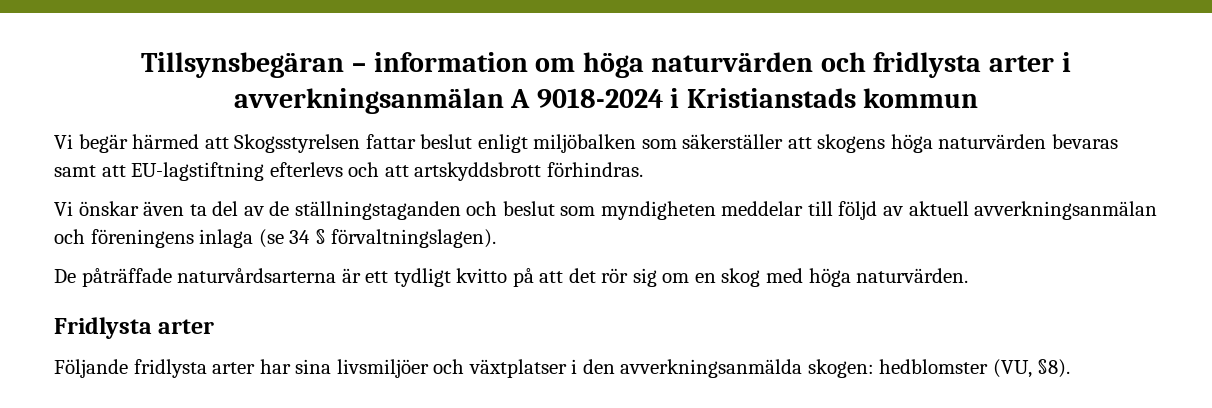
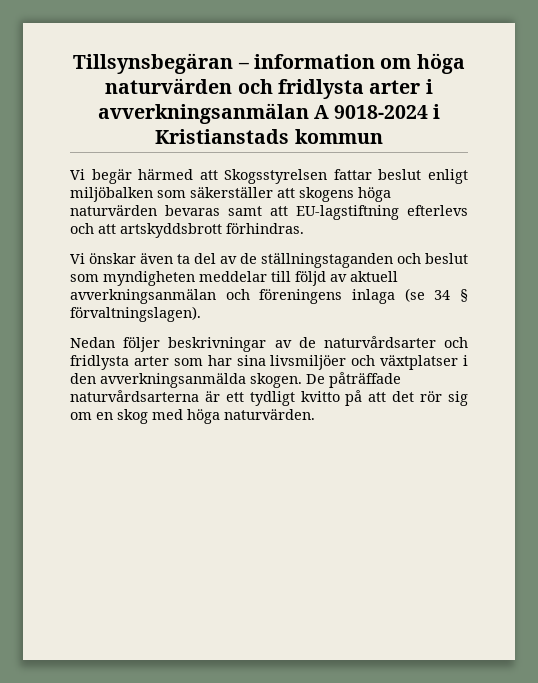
+ Nedan följer beskrivningar av de naturvårdsarter och fridlysta arter som har sina livsmiljöer och växtplatser i den avverkningsanmälda skogen.
- Fridlysta arter
- Följande fridlysta arter har sina livsmiljöer och växtplatser i den avverkningsanmälda skogen: hedblomster (VU, §8).

